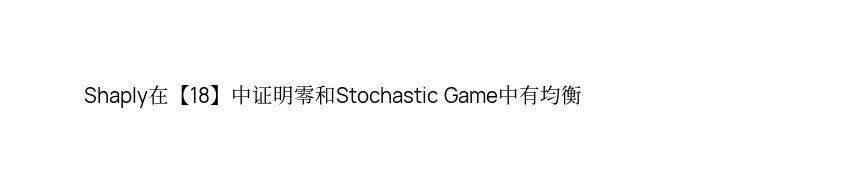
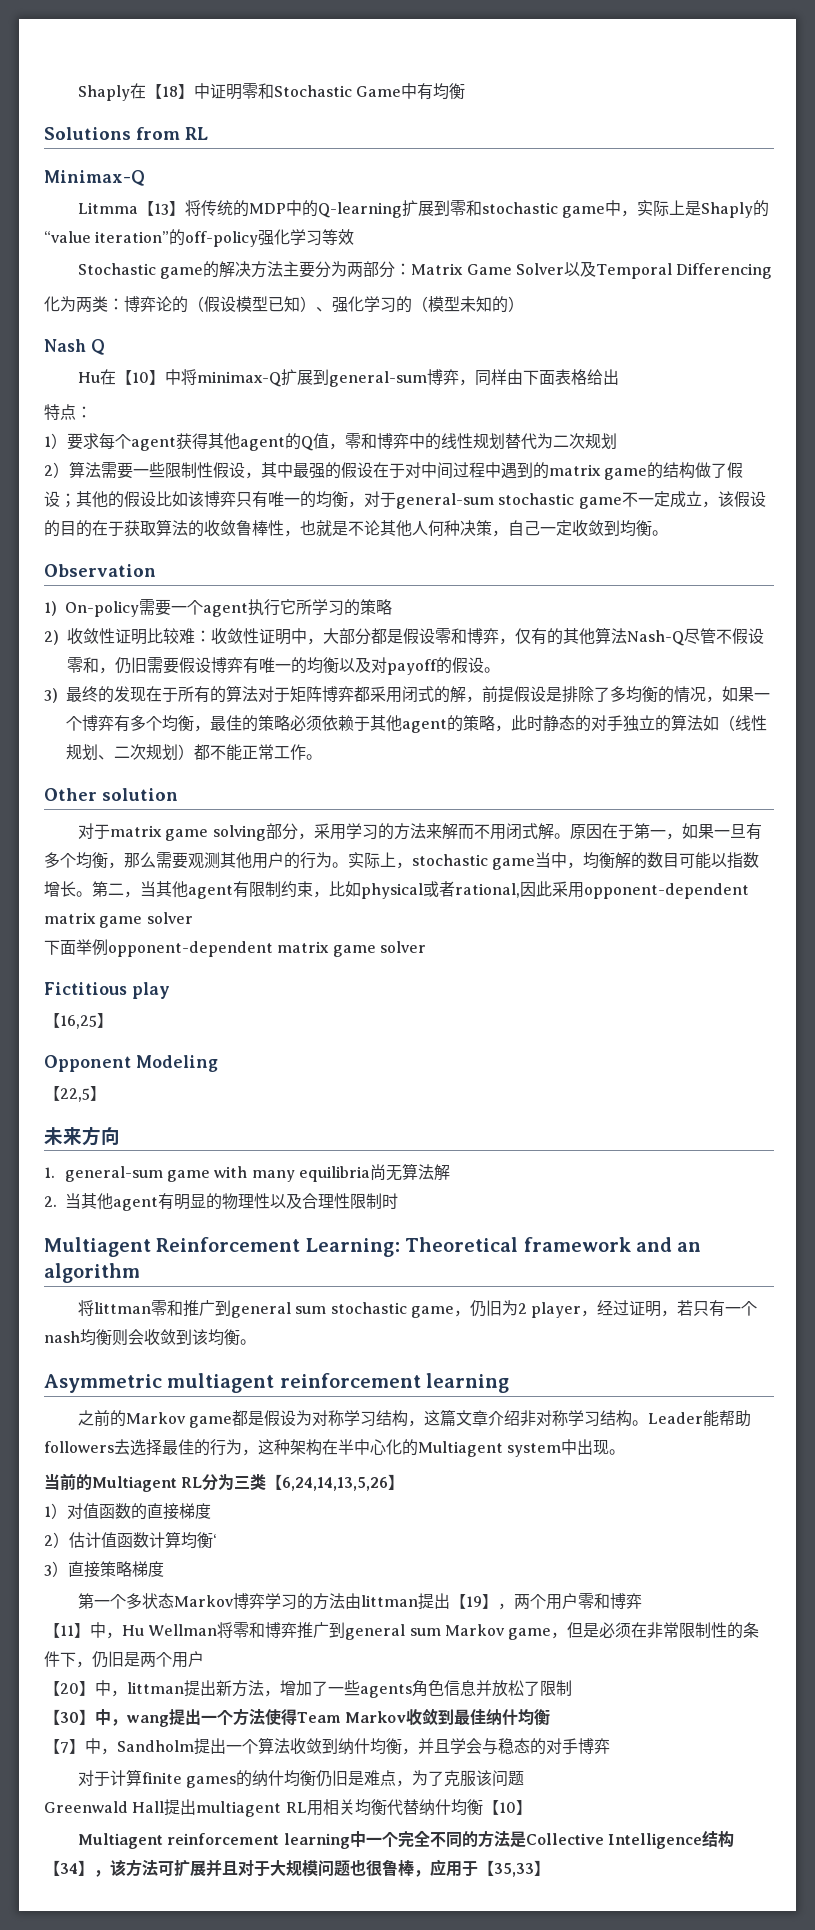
+ Solutions from RL
+ Minimax-Q
+ Litmma【13】将传统的MDP中的Q-learning扩展到零和stochastic game中，实际上是Shaply的“value iteration”的off-policy强化学习等效
+ Stochastic game的解决方法主要分为两部分：Matrix Game Solver以及Temporal Differencing
+ 化为两类：博弈论的（假设模型已知）、强化学习的（模型未知的）
+ Nash Q
+ Hu在【10】中将minimax-Q扩展到general-sum博弈，同样由下面表格给出
+ 特点：
+ 1）要求每个agent获得其他agent的Q值，零和博弈中的线性规划替代为二次规划
+ 2）算法需要一些限制性假设，其中最强的假设在于对中间过程中遇到的matrix game的结构做了假设；其他的假设比如该博弈只有唯一的均衡，对于general-sum stochastic game不一定成立，该假设的目的在于获取算法的收敛鲁棒性，也就是不论其他人何种决策，自己一定收敛到均衡。
+ Observation
+ 1) On-policy需要一个agent执行它所学习的策略
+ 2)收敛性证明比较难：收敛性证明中，大部分都是假设零和博弈，仅有的其他算法Nash-Q尽管不假设零和，仍旧需要假设博弈有唯一的均衡以及对payoff的假设。
+ 3)最终的发现在于所有的算法对于矩阵博弈都采用闭式的解，前提假设是排除了多均衡的情况，如果一个博弈有多个均衡，最佳的策略必须依赖于其他agent的策略，此时静态的对手独立的算法如（线性规划、二次规划）都不能正常工作。
+ Other solution
+ 对于matrix game solving部分，采用学习的方法来解而不用闭式解。原因在于第一，如果一旦有多个均衡，那么需要观测其他用户的行为。实际上，stochastic game当中，均衡解的数目可能以指数增长。第二，当其他agent有限制约束，比如physical或者rational,因此采用opponent-dependent matrix game solver
+ 下面举例opponent-dependent matrix game solver
+ Fictitious play
+ 【16,25】
+ Opponent Modeling
+ 【22,5】
+ 未来方向
+ 1. general-sum game with many equilibria尚无算法解
+ 2.当其他agent有明显的物理性以及合理性限制时
+ Multiagent Reinforcement Learning: Theoretical framework and an algorithm
+ 将littman零和推广到general sum stochastic game，仍旧为2 player，经过证明，若只有一个nash均衡则会收敛到该均衡。
+ Asymmetric multiagent reinforcement learning
+ 之前的Markov game都是假设为对称学习结构，这篇文章介绍非对称学习结构。Leader能帮助followers去选择最佳的行为，这种架构在半中心化的Multiagent system中出现。
+ 当前的Multiagent RL分为三类【6,24,14,13,5,26】
+ 1）对值函数的直接梯度
+ 2）估计值函数计算均衡‘
+ 3）直接策略梯度
+ 第一个多状态Markov博弈学习的方法由littman提出【19】，两个用户零和博弈
+ 【11】中，Hu Wellman将零和博弈推广到general sum Markov game，但是必须在非常限制性的条件下，仍旧是两个用户
+ 【20】中，littman提出新方法，增加了一些agents角色信息并放松了限制
+ 【30】中，wang提出一个方法使得Team Markov收敛到最佳纳什均衡
+ 【7】中，Sandholm提出一个算法收敛到纳什均衡，并且学会与稳态的对手博弈
+ 对于计算finite games的纳什均衡仍旧是难点，为了克服该问题
+ Greenwald Hall提出multiagent RL用相关均衡代替纳什均衡【10】
+ Multiagent reinforcement learning中一个完全不同的方法是Collective Intelligence结构【34】，该方法可扩展并且对于大规模问题也很鲁棒，应用于【35,33】

